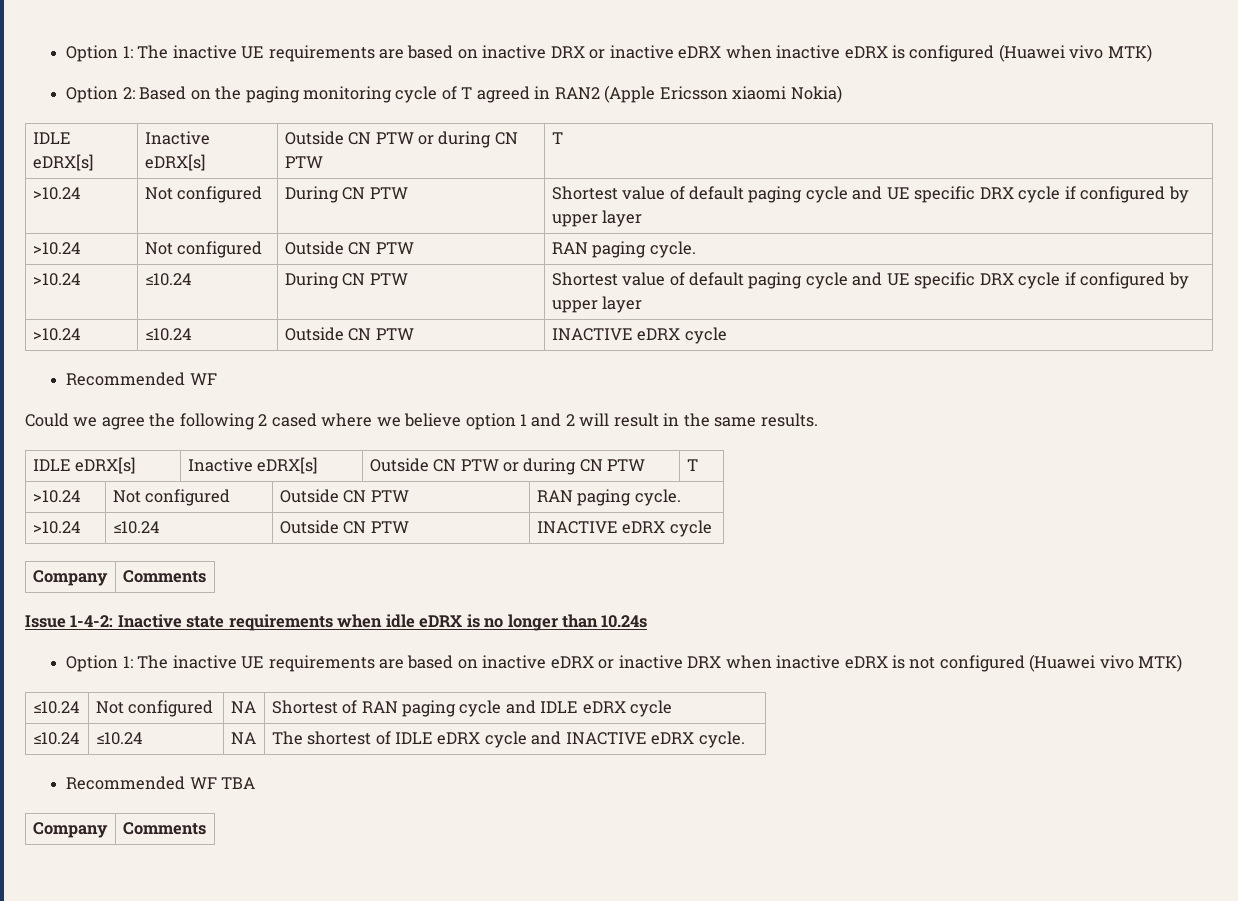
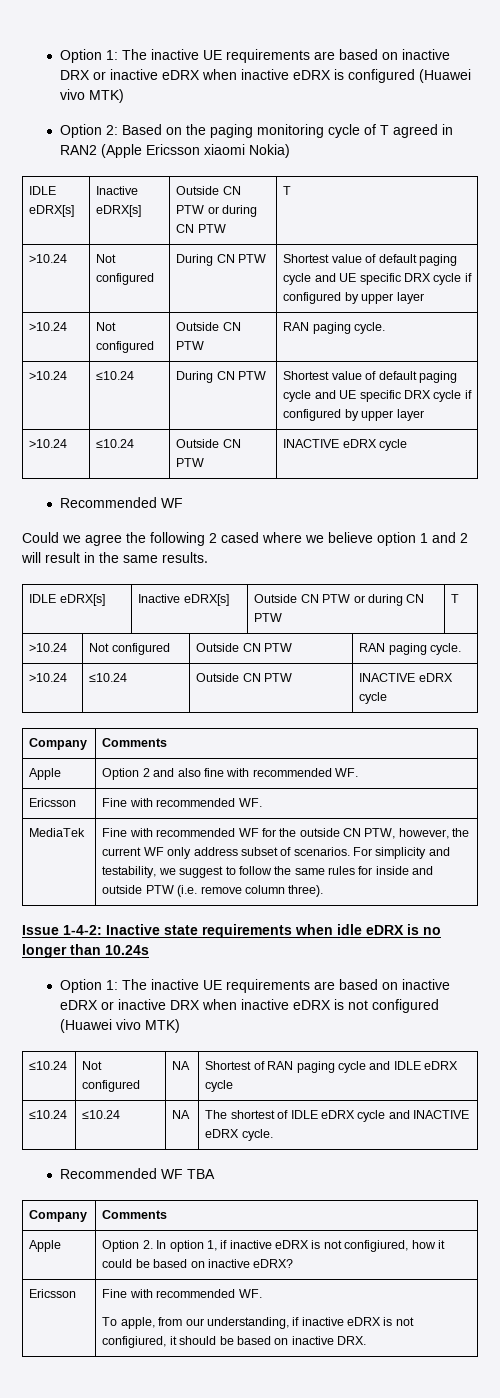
+ Apple | Option 2 and also fine with recommended WF.
+ Ericsson | Fine with recommended WF.
+ MediaTek | Fine with recommended WF for the outside CN PTW, however, the current WF only address subset of scenarios. For simplicity and testability, we suggest to follow the same rules for inside and outside PTW (i.e. remove column three).
+ Apple | Option 2. In option 1, if inactive eDRX is not configiured, how it could be based on inactive eDRX?
+ Ericsson | Fine with recommended WF.
+ To apple, from our understanding, if inactive eDRX is not configiured, it should be based on inactive DRX.

